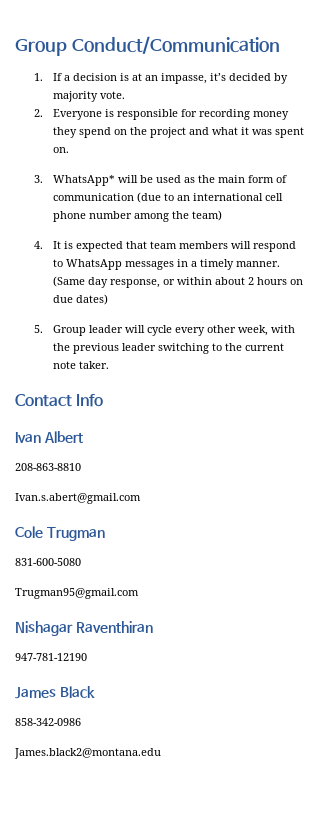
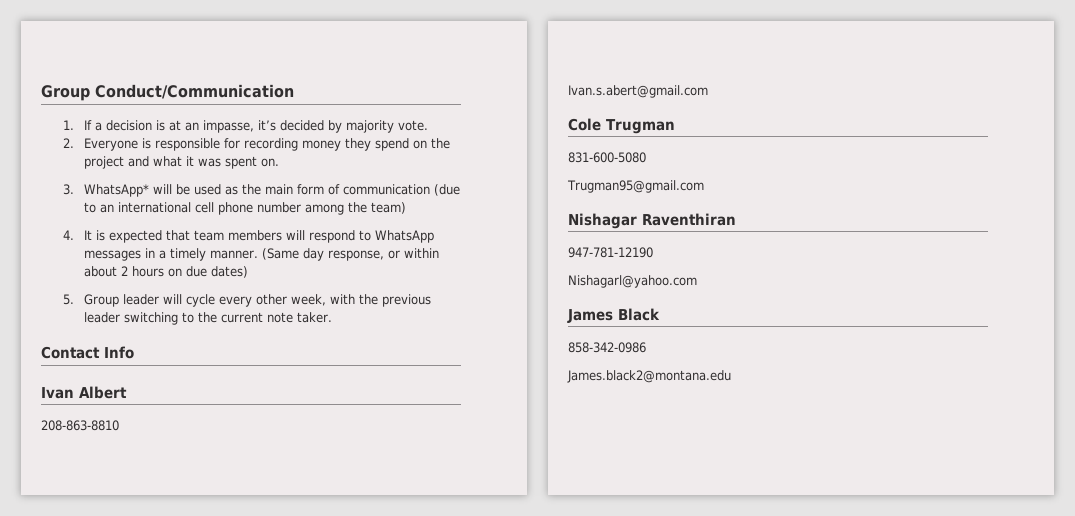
+ Nishagarl@yahoo.com

